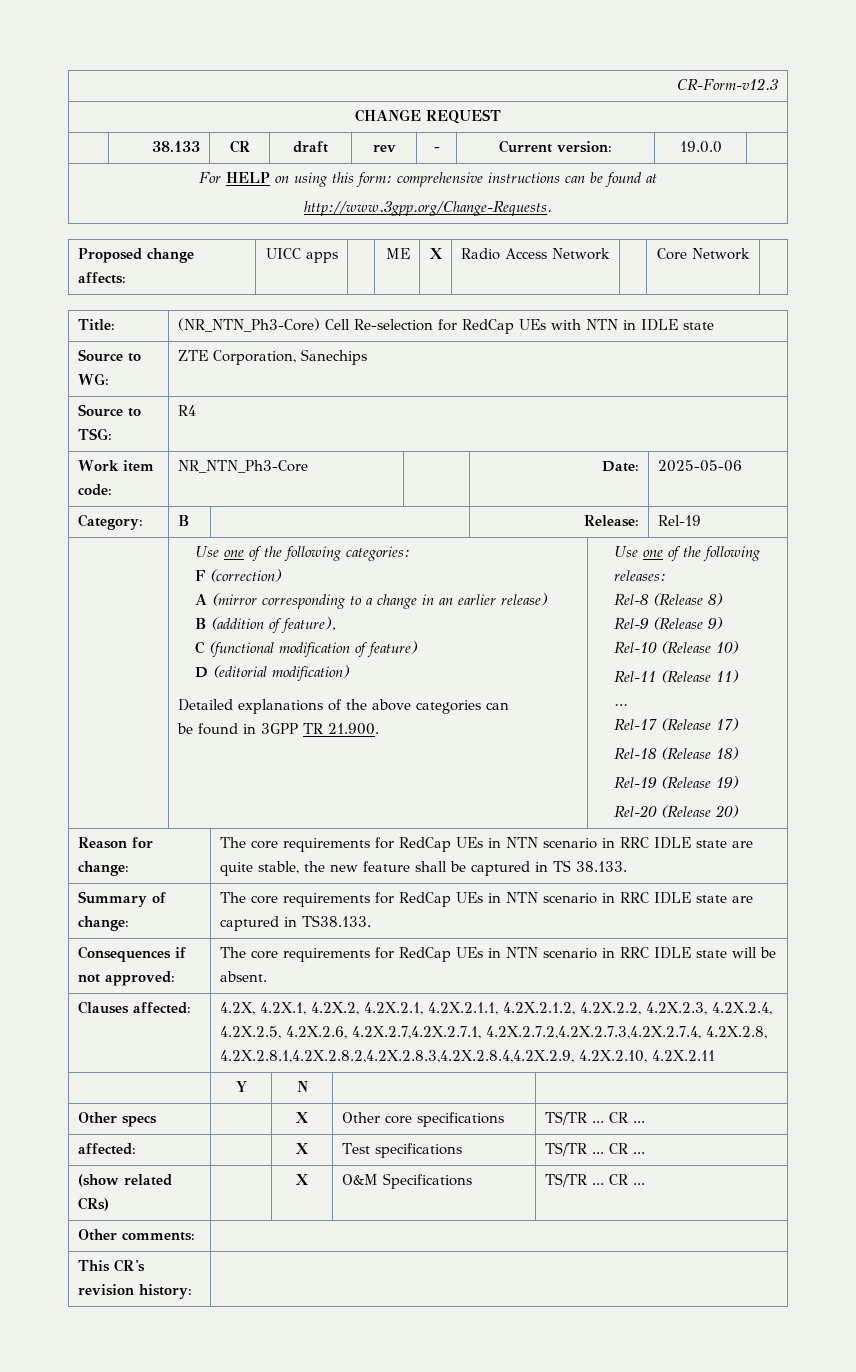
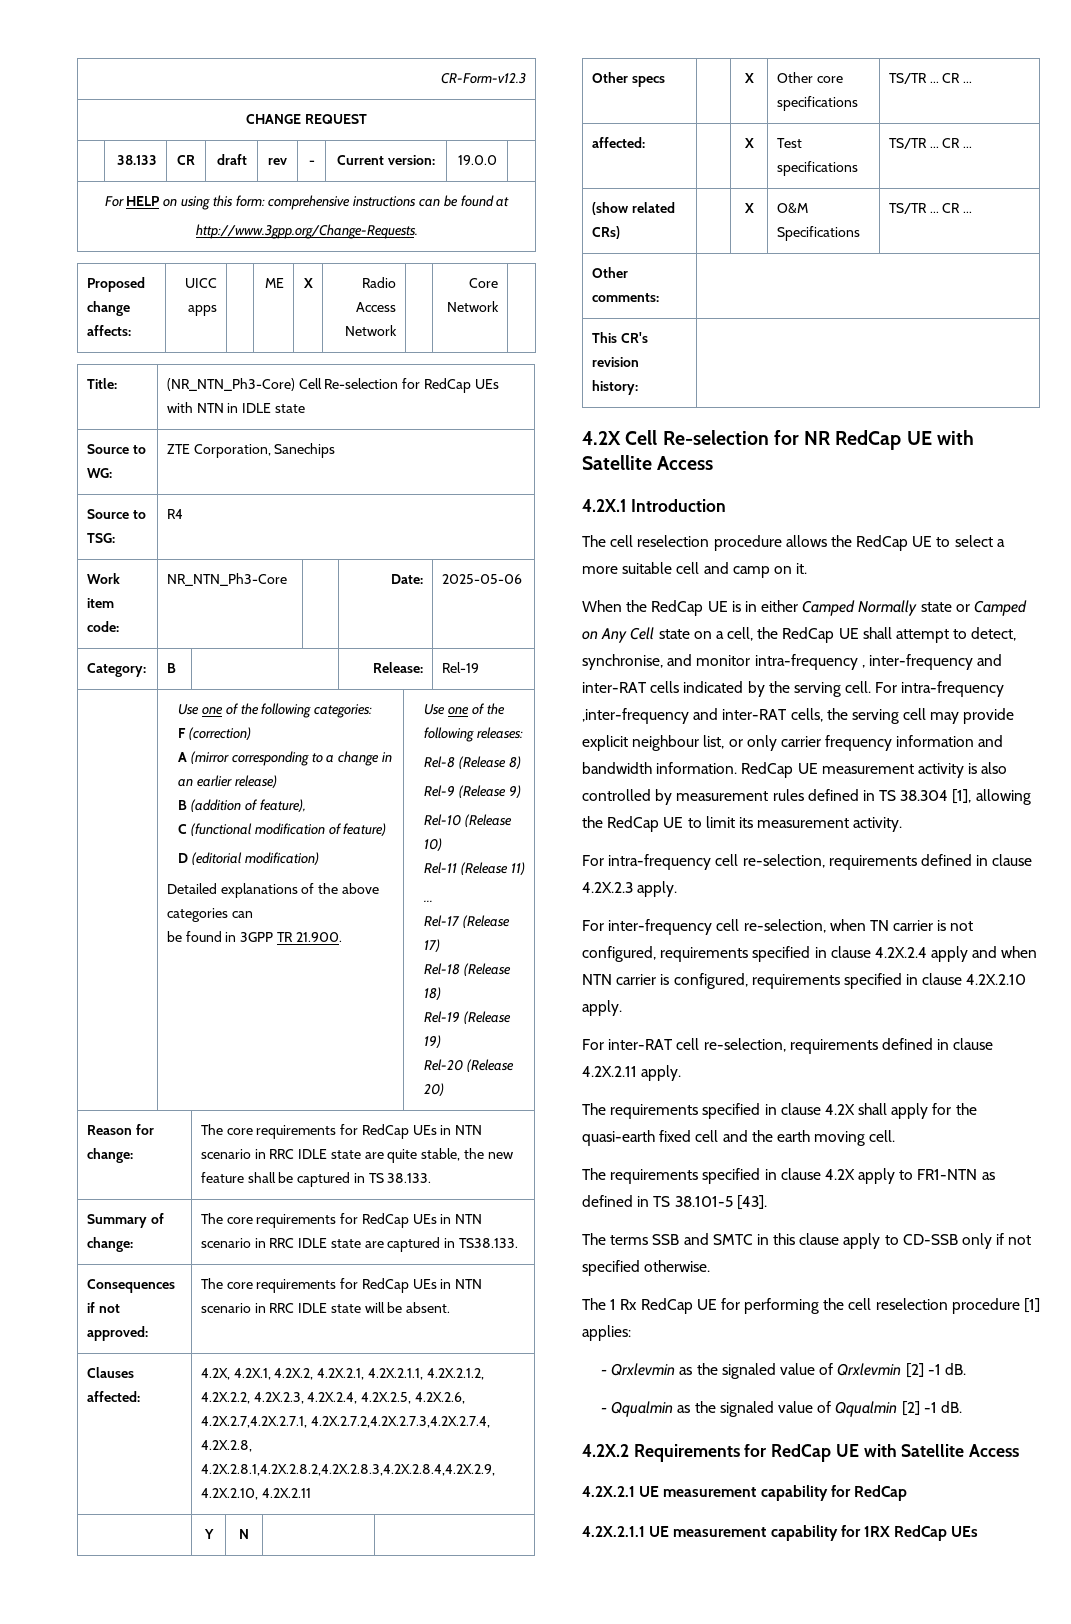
+ 4.2X Cell Re-selection for NR RedCap UE with Satellite Access
+ 4.2X.1 Introduction
+ The cell reselection procedure allows the RedCap UE to select a more suitable cell and camp on it.
+ When the RedCap UE is in either Camped Normally state or Camped on Any Cell state on a cell, the RedCap UE shall attempt to detect, synchronise, and monitor intra-frequency , inter-frequency and inter-RAT cells indicated by the serving cell. For intra-frequency ,inter-frequency and inter-RAT cells, the serving cell may provide explicit neighbour list, or only carrier frequency information and bandwidth information. RedCap UE measurement activity is also controlled by measurement rules defined in TS 38.304 [1], allowing the RedCap UE to limit its measurement activity.
+ For intra-frequency cell re-selection, requirements defined in clause 4.2X.2.3 apply.
+ For inter-frequency cell re-selection, when TN carrier is not configured, requirements specified in clause 4.2X.2.4 apply and when NTN carrier is configured, requirements specified in clause 4.2X.2.10 apply.
+ For inter-RAT cell re-selection, requirements defined in clause 4.2X.2.11 apply.
+ The requirements specified in clause 4.2X shall apply for the quasi-earth fixed cell and the earth moving cell.
+ The requirements specified in clause 4.2X apply to FR1-NTN as defined in TS 38.101-5 [43].
+ The terms SSB and SMTC in this clause apply to CD-SSB only if not specified otherwise.
+ The 1 Rx RedCap UE for performing the cell reselection procedure [1] applies:
+ - Qrxlevmin as the signaled value of Qrxlevmin [2] -1 dB.
+ - Qqualmin as the signaled value of Qqualmin [2] -1 dB.
+ 4.2X.2 Requirements for RedCap UE with Satellite Access
+ 4.2X.2.1 UE measurement capability for RedCap
+ 4.2X.2.1.1 UE measurement capability for 1RX RedCap UEs

